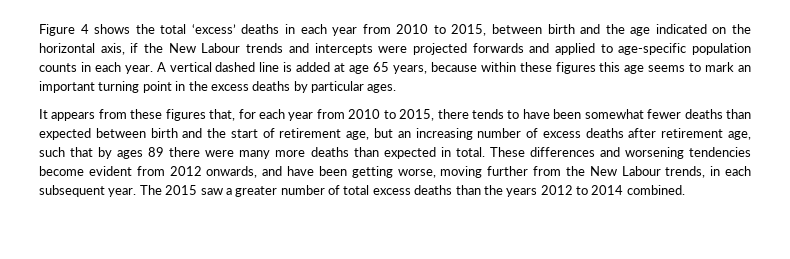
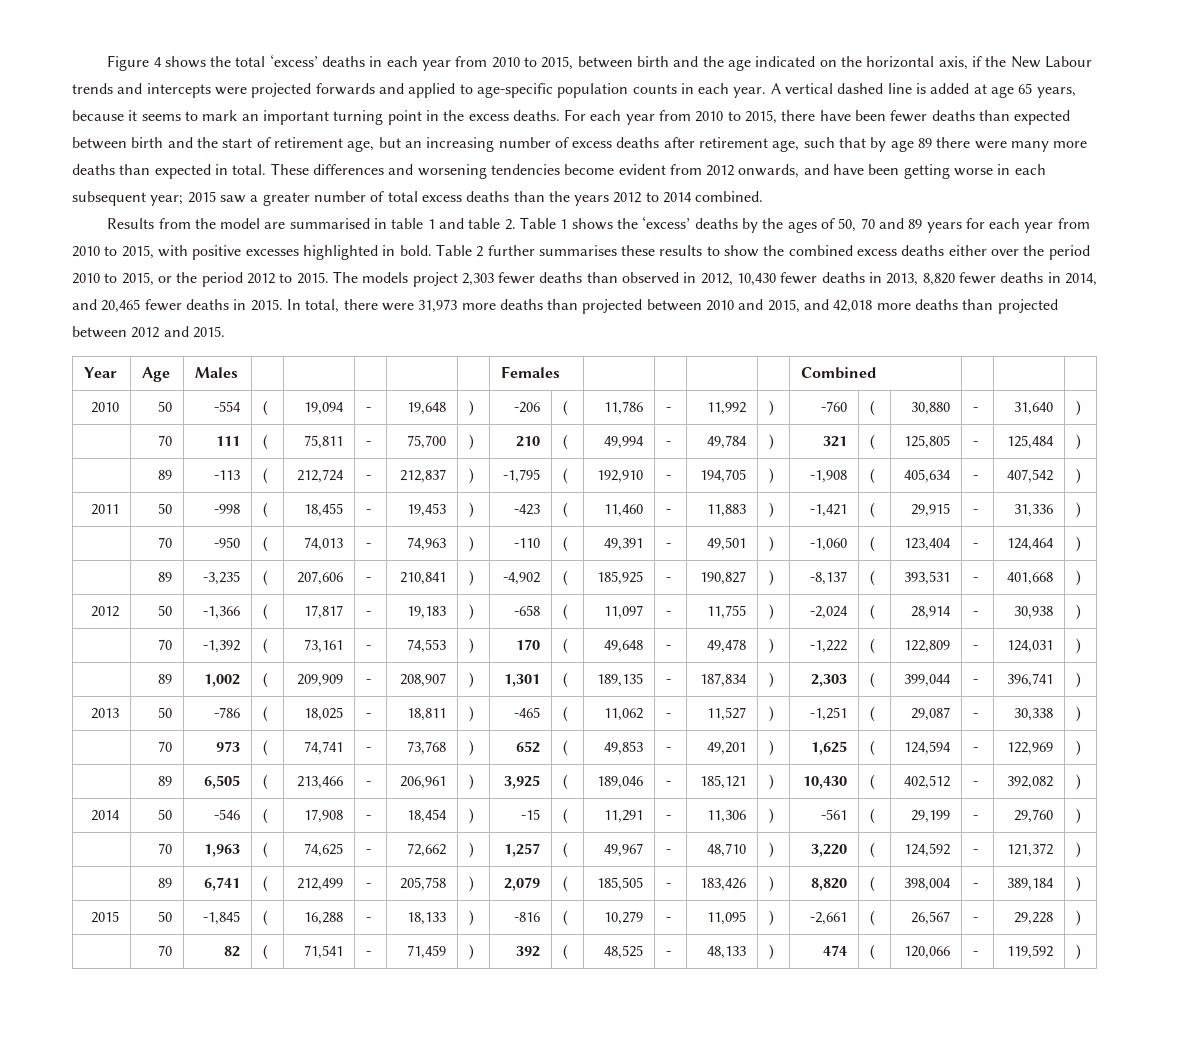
- A vertical dashed line is added at age 65 years, because within these figures this age seems to mark an important turning point in the excess deaths by particular ages.
- It appears from these figures that, for each year from 2010 to 2015, there tends to have been somewhat fewer deaths than expected between birth and the start of retirement age, but an increasing number of excess deaths after retirement age, such that by ages 89 there were many more deaths than expected in total.
+ A vertical dashed line is added at age 65 years, because it seems to mark an important turning point in the excess deaths. For each year from 2010 to 2015, there have been fewer deaths than expected between birth and the start of retirement age, but an increasing number of excess deaths after retirement age, such that by age 89 there were many more deaths than expected in total.
- These differences and worsening tendencies become evident from 2012 onwards, and have been getting worse, moving further from the New Labour trends, in each subsequent year. The 2015 saw a greater number of total excess deaths than the years 2012 to 2014 combined.
+ These differences and worsening tendencies become evident from 2012 onwards, and have been getting worse in each subsequent year; 2015 saw a greater number of total excess deaths than the years 2012 to 2014 combined.
+ Results from the model are summarised in table 1 and table 2. Table 1 shows the ‘excess’ deaths by the ages of 50, 70 and 89 years for each year from 2010 to 2015, with positive excesses highlighted in bold. Table 2 further summarises these results to show the combined excess deaths either over the period 2010 to 2015, or the period 2012 to 2015. The models project 2,303 fewer deaths than observed in 2012, 10,430 fewer deaths in 2013, 8,820 fewer deaths in 2014, and 20,465 fewer deaths in 2015. In total, there were 31,973 more deaths than projected between 2010 and 2015, and 42,018 more deaths than projected between 2012 and 2015.
+ Year | Age | Males | | | | | | Females | | | | | Combined | | |
+ 2010 | 50 | -554 | ( | 19,094 | - | 19,648 | ) | -206 | ( | 11,786 | - | 11,992 | ) | -760 | ( | 30,880 | - | 31,640 | )
+ | 70 | 111 | ( | 75,811 | - | 75,700 | ) | 210 | ( | 49,994 | - | 49,784 | ) | 321 | ( | 125,805 | - | 125,484 | )
+ | 89 | -113 | ( | 212,724 | - | 212,837 | ) | -1,795 | ( | 192,910 | - | 194,705 | ) | -1,908 | ( | 405,634 | - | 407,542 | )
+ 2011 | 50 | -998 | ( | 18,455 | - | 19,453 | ) | -423 | ( | 11,460 | - | 11,883 | ) | -1,421 | ( | 29,915 | - | 31,336 | )
+ | 70 | -950 | ( | 74,013 | - | 74,963 | ) | -110 | ( | 49,391 | - | 49,501 | ) | -1,060 | ( | 123,404 | - | 124,464 | )
+ | 89 | -3,235 | ( | 207,606 | - | 210,841 | ) | -4,902 | ( | 185,925 | - | 190,827 | ) | -8,137 | ( | 393,531 | - | 401,668 | )
+ 2012 | 50 | -1,366 | ( | 17,817 | - | 19,183 | ) | -658 | ( | 11,097 | - | 11,755 | ) | -2,024 | ( | 28,914 | - | 30,938 | )
+ | 70 | -1,392 | ( | 73,161 | - | 74,553 | ) | 170 | ( | 49,648 | - | 49,478 | ) | -1,222 | ( | 122,809 | - | 124,031 | )
+ | 89 | 1,002 | ( | 209,909 | - | 208,907 | ) | 1,301 | ( | 189,135 | - | 187,834 | ) | 2,303 | ( | 399,044 | - | 396,741 | )
+ 2013 | 50 | -786 | ( | 18,025 | - | 18,811 | ) | -465 | ( | 11,062 | - | 11,527 | ) | -1,251 | ( | 29,087 | - | 30,338 | )
+ | 70 | 973 | ( | 74,741 | - | 73,768 | ) | 652 | ( | 49,853 | - | 49,201 | ) | 1,625 | ( | 124,594 | - | 122,969 | )
+ | 89 | 6,505 | ( | 213,466 | - | 206,961 | ) | 3,925 | ( | 189,046 | - | 185,121 | ) | 10,430 | ( | 402,512 | - | 392,082 | )
+ 2014 | 50 | -546 | ( | 17,908 | - | 18,454 | ) | -15 | ( | 11,291 | - | 11,306 | ) | -561 | ( | 29,199 | - | 29,760 | )
+ | 70 | 1,963 | ( | 74,625 | - | 72,662 | ) | 1,257 | ( | 49,967 | - | 48,710 | ) | 3,220 | ( | 124,592 | - | 121,372 | )
+ | 89 | 6,741 | ( | 212,499 | - | 205,758 | ) | 2,079 | ( | 185,505 | - | 183,426 | ) | 8,820 | ( | 398,004 | - | 389,184 | )
+ 2015 | 50 | -1,845 | ( | 16,288 | - | 18,133 | ) | -816 | ( | 10,279 | - | 11,095 | ) | -2,661 | ( | 26,567 | - | 29,228 | )
+ | 70 | 82 | ( | 71,541 | - | 71,459 | ) | 392 | ( | 48,525 | - | 48,133 | ) | 474 | ( | 120,066 | - | 119,592 | )

